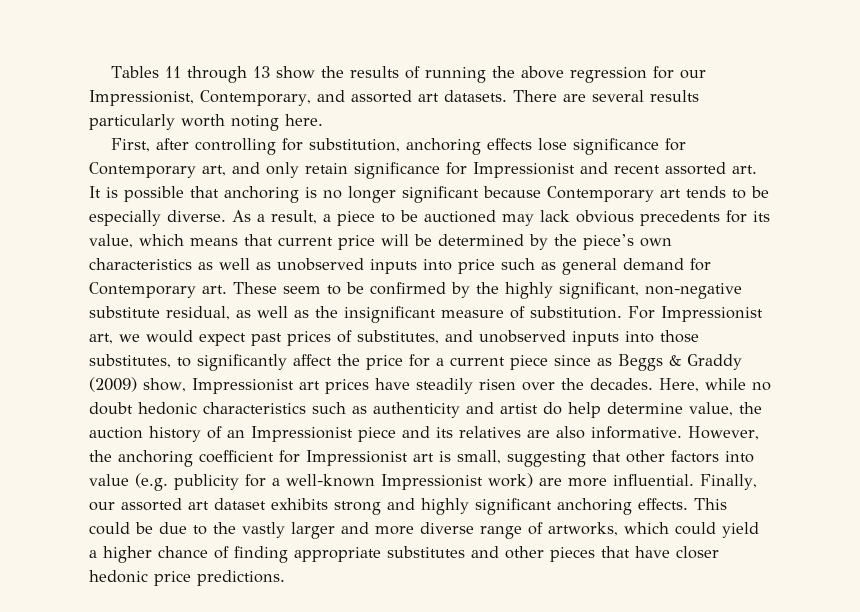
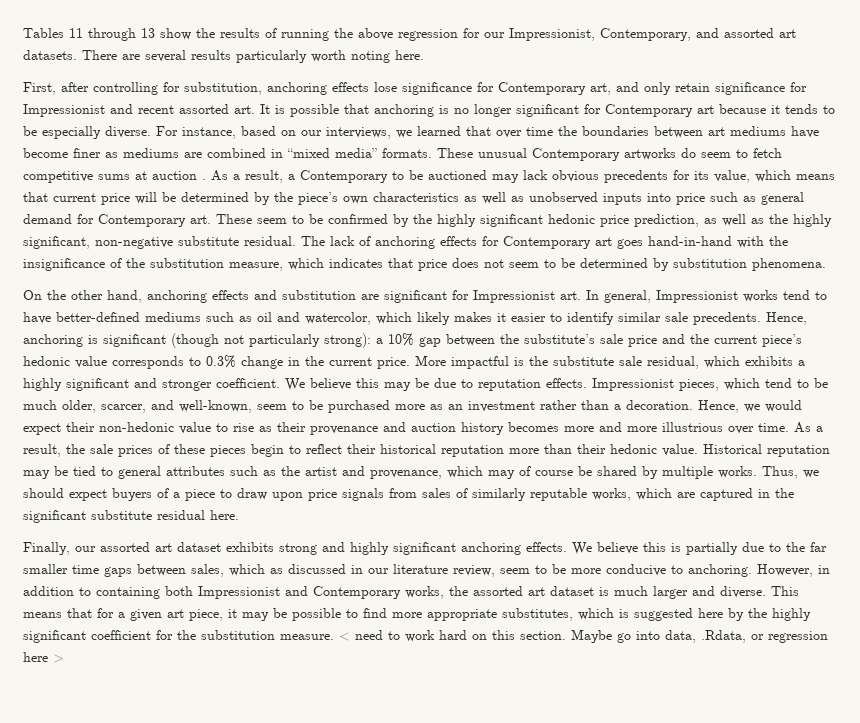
- First, after controlling for substitution, anchoring effects lose significance for Contemporary art, and only retain significance for Impressionist and recent assorted art. It is possible that anchoring is no longer significant because Contemporary art tends to be especially diverse.
+ First, after controlling for substitution, anchoring effects lose significance for Contemporary art, and only retain significance for Impressionist and recent assorted art. It is possible that anchoring is no longer significant for Contemporary art because it tends to be especially diverse.
+ For instance, based on our interviews, we learned that over time the boundaries between art mediums have become finer as mediums are combined in “mixed media” formats. These unusual Contemporary artworks do seem to fetch competitive sums at auction .
- As a result, a piece to be auctioned may lack obvious precedents for its value, which means that current price will be determined by the piece’s own characteristics as well as unobserved inputs into price such as general demand for Contemporary art. These seem to be confirmed by the highly significant, non-negative substitute residual, as well as the insignificant measure of substitution. For Impressionist art, we would expect past prices of substitutes, and unobserved inputs into those substitutes, to significantly affect the price for a current piece since as Beggs & Graddy (2009) show, Impressionist art prices have steadily risen over the decades. Here, while no doubt hedonic characteristics such as authenticity and artist do help determine value, the auction history of an Impressionist piece and its relatives are also informative. However, the anchoring coefficient for Impressionist art is small, suggesting that other factors into value (e.g. publicity for a well-known Impressionist work) are more influential. Finally, our assorted art dataset exhibits strong and highly significant anchoring effects.
+ As a result, a Contemporary to be auctioned may lack obvious precedents for its value, which means that current price will be determined by the piece’s own characteristics as well as unobserved inputs into price such as general demand for Contemporary art. These seem to be confirmed by the highly significant hedonic price prediction, as well as the highly significant, non-negative substitute residual. The lack of anchoring effects for Contemporary art goes hand-in-hand with the insignificance of the substitution measure, which indicates that price does not seem to be determined by substitution phenomena.
+ On the other hand, anchoring effects and substitution are significant for Impressionist art. In general, Impressionist works tend to have better-defined mediums such as oil and watercolor, which likely makes it easier to identify similar sale precedents. Hence, anchoring is significant (though not particularly strong): a 10% gap between the substitute’s sale price and the current piece’s hedonic value corresponds to 0.3% change in the current price. More impactful is the substitute sale residual, which exhibits a highly significant and stronger coefficient. We believe this may be due to reputation effects. Impressionist pieces, which tend to be much older, scarcer, and well-known, seem to be purchased more as an investment rather than a decoration. Hence, we would expect their non-hedonic value to rise as their provenance and auction history becomes more and more illustrious over time. As a result, the sale prices of these pieces begin to reflect their historical reputation more than their hedonic value. Historical reputation may be tied to general attributes such as the artist and provenance, which may of course be shared by multiple works. Thus, we should expect buyers of a piece to draw upon price signals from sales of similarly reputable works, which are captured in the significant substitute residual here.
+ Finally, our assorted art dataset exhibits strong and highly significant anchoring effects.
- This could be due to the vastly larger and more diverse range of artworks, which could yield a higher chance of finding appropriate substitutes and other pieces that have closer hedonic price predictions.
+ We believe this is partially due to the far smaller time gaps between sales, which as discussed in our literature review, seem to be more conducive to anchoring. However, in addition to containing both Impressionist and Contemporary works, the assorted art dataset is much larger and diverse. This means that for a given art piece, it may be possible to find more appropriate substitutes, which is suggested here by the highly significant coefficient for the substitution measure. < need to work hard on this section. Maybe go into data, .Rdata, or regression here >

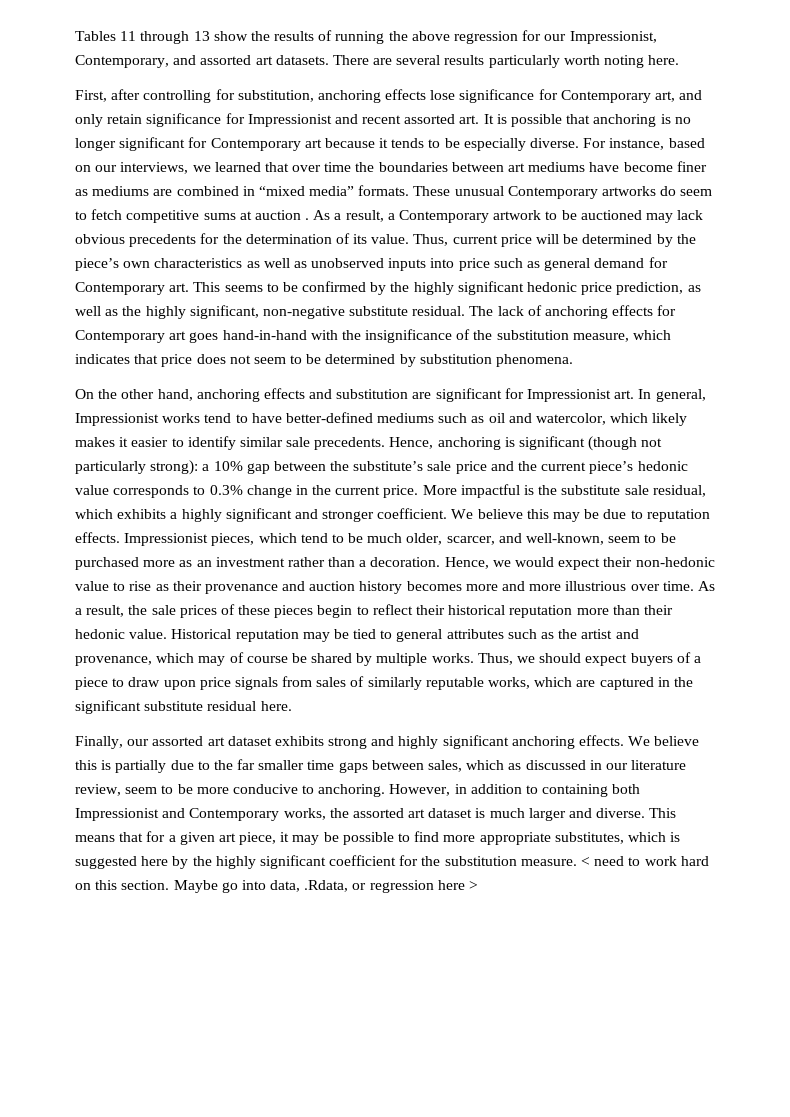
- As a result, a Contemporary to be auctioned may lack obvious precedents for its value, which means that current price will be determined by the piece’s own characteristics as well as unobserved inputs into price such as general demand for Contemporary art. These seem to be confirmed by the highly significant hedonic price prediction, as well as the highly significant, non-negative substitute residual.
+ As a result, a Contemporary artwork to be auctioned may lack obvious precedents for the determination of its value. Thus, current price will be determined by the piece’s own characteristics as well as unobserved inputs into price such as general demand for Contemporary art. This seems to be confirmed by the highly significant hedonic price prediction, as well as the highly significant, non-negative substitute residual.

